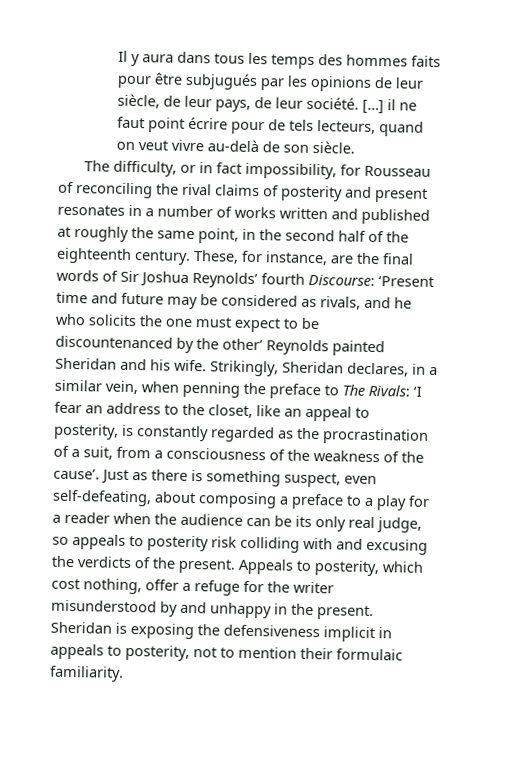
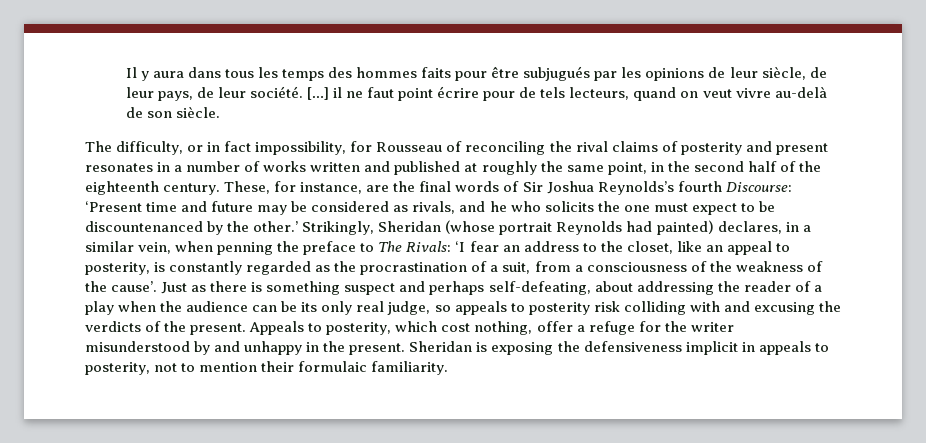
- These, for instance, are the final words of Sir Joshua Reynolds’ fourth Discourse:
+ These, for instance, are the final words of Sir Joshua Reynolds’s fourth Discourse:
- ‘Present time and future may be considered as rivals, and he who solicits the one must expect to be discountenanced by the other’ Reynolds painted Sheridan and his wife. Strikingly, Sheridan declares, in a similar vein, when penning the preface to The Rivals:
+ ‘Present time and future may be considered as rivals, and he who solicits the one must expect to be discountenanced by the other.’ Strikingly, Sheridan (whose portrait Reynolds had painted) declares, in a similar vein, when penning the preface to The Rivals:
- Just as there is something suspect, even self-defeating, about composing a preface to a play for a reader when the audience can be its only real judge, so appeals to posterity risk colliding with and excusing the verdicts of the present.
+ Just as there is something suspect and perhaps self-defeating, about addressing the reader of a play when the audience can be its only real judge, so appeals to posterity risk colliding with and excusing the verdicts of the present.

